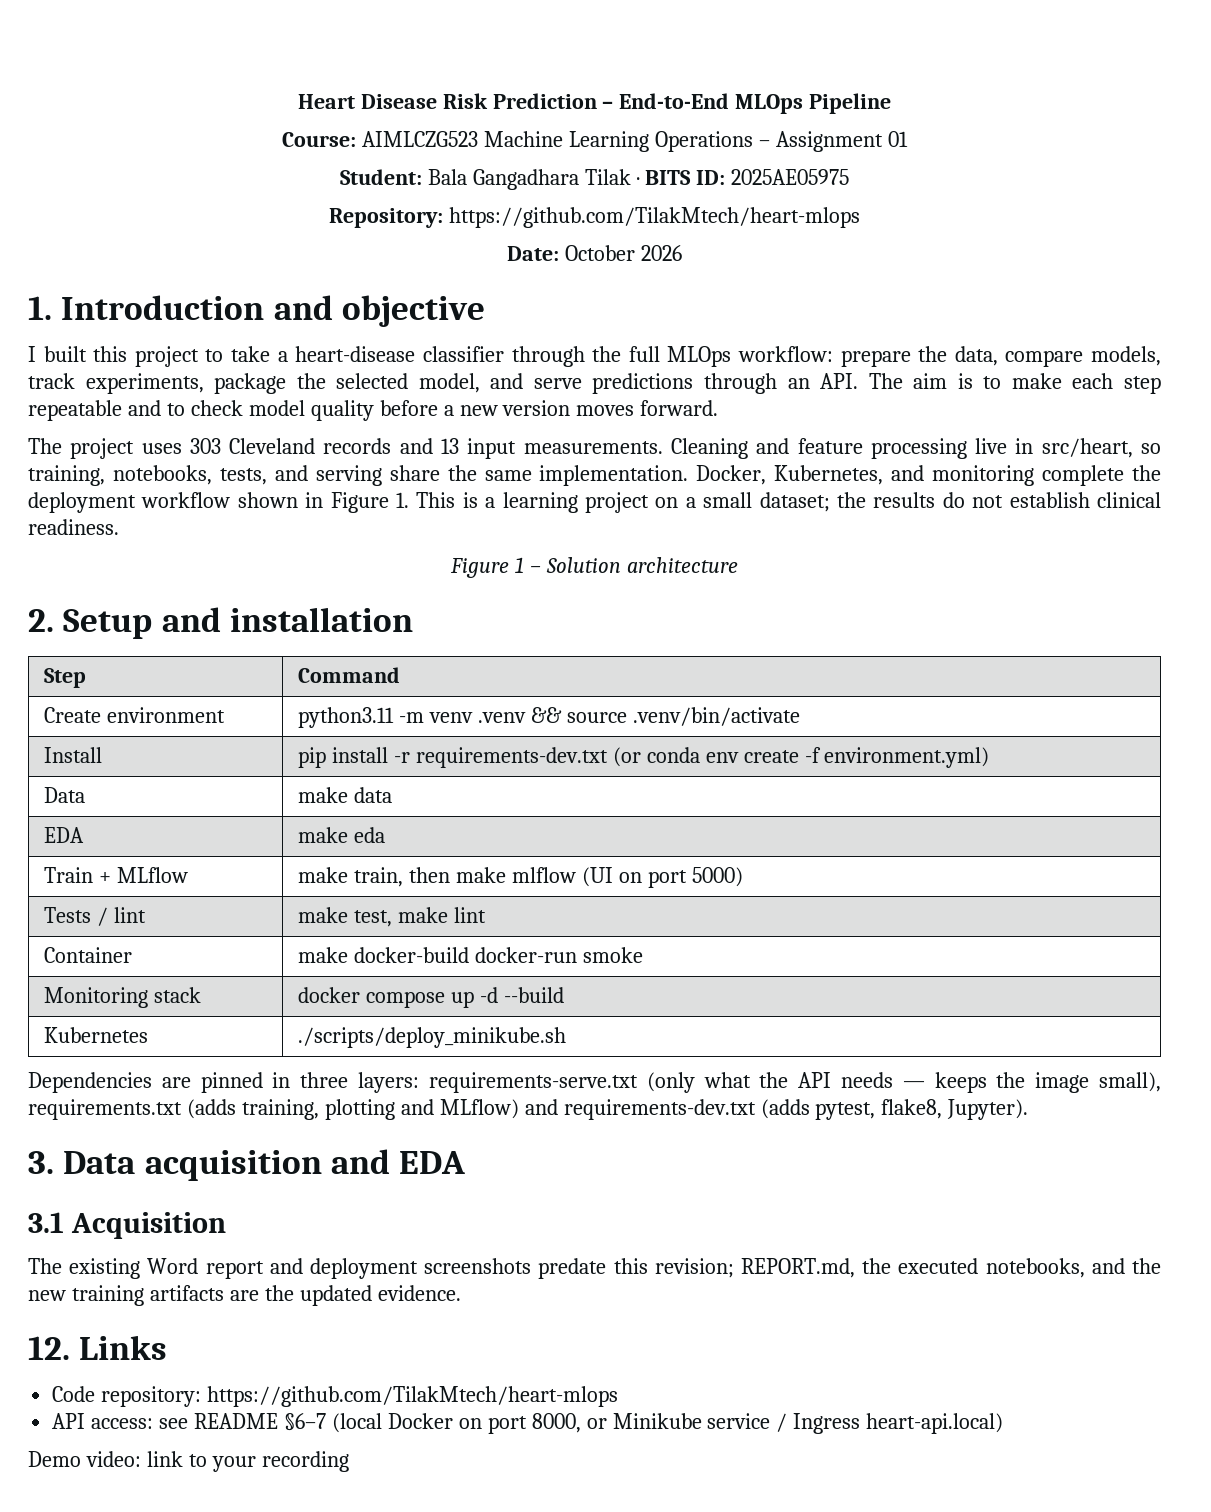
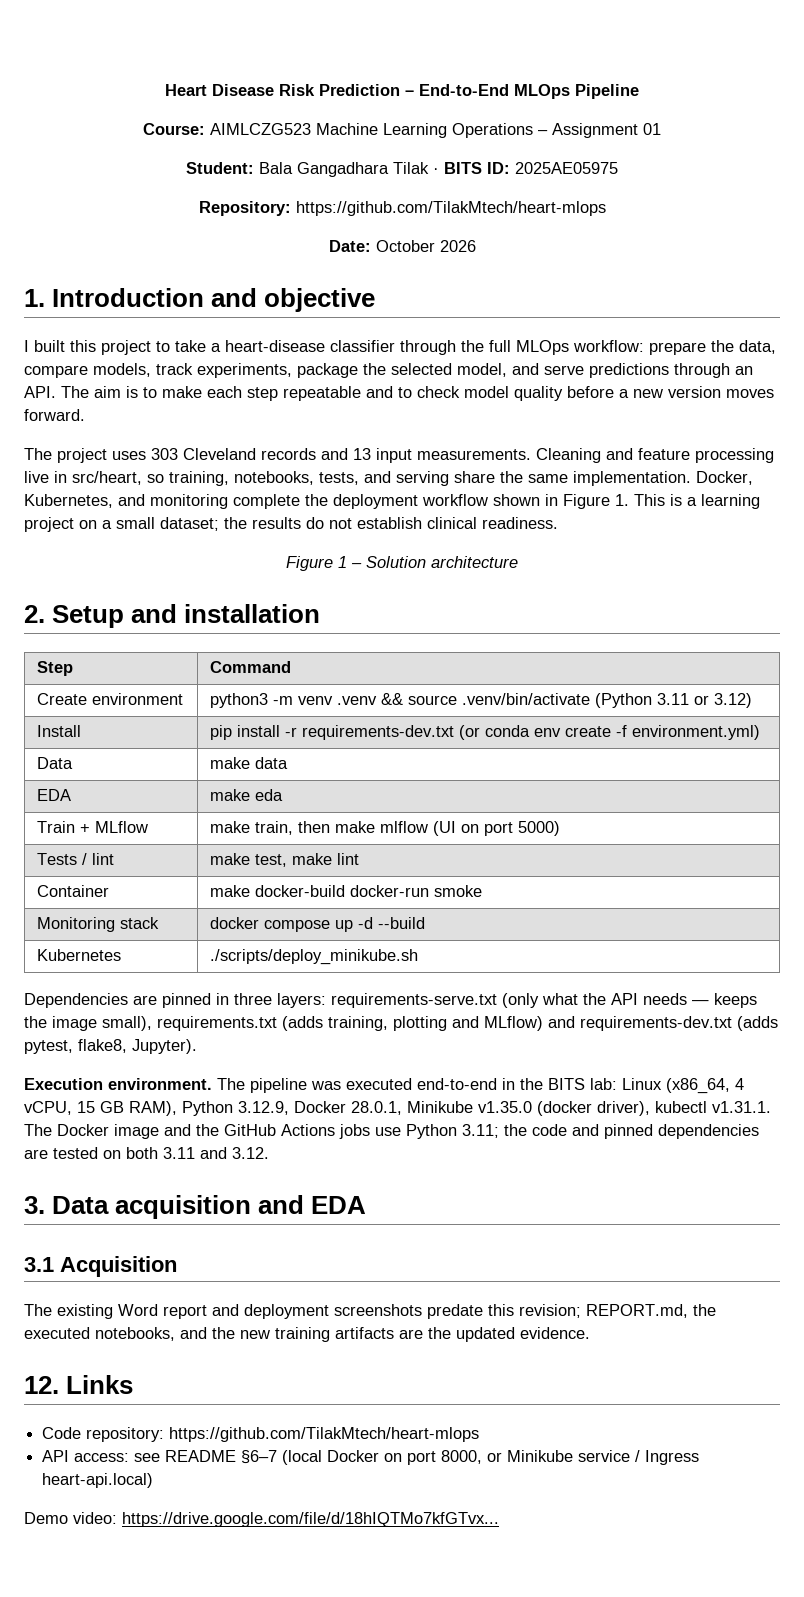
- Create environment | python3.11 -m venv .venv && source .venv/bin/activate
+ Create environment | python3 -m venv .venv && source .venv/bin/activate (Python 3.11 or 3.12)
+ Execution environment. The pipeline was executed end-to-end in the BITS lab: Linux (x86_64, 4 vCPU, 15 GB RAM), Python 3.12.9, Docker 28.0.1, Minikube v1.35.0 (docker driver), kubectl v1.31.1. The Docker image and the GitHub Actions jobs use Python 3.11; the code and pinned dependencies are tested on both 3.11 and 3.12.
- Demo video: link to your recording
+ Demo video: https://drive.google.com/file/d/18hIQTMo7kfGTvx...

